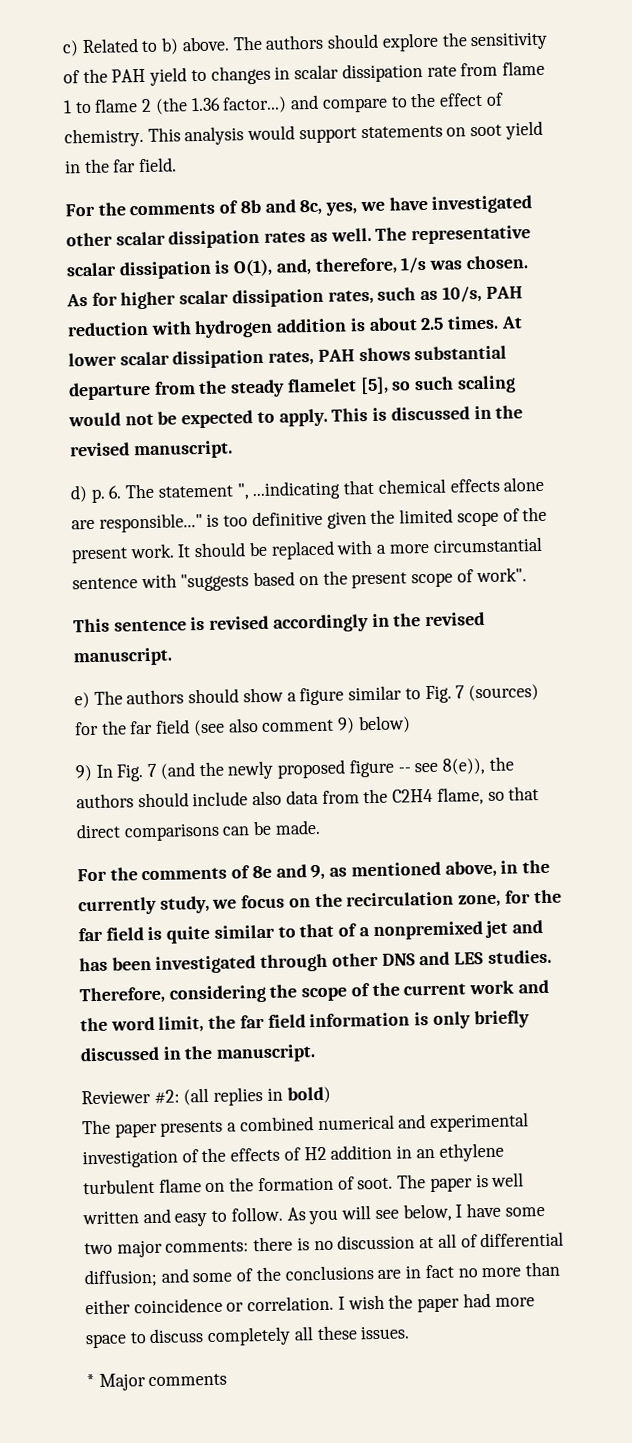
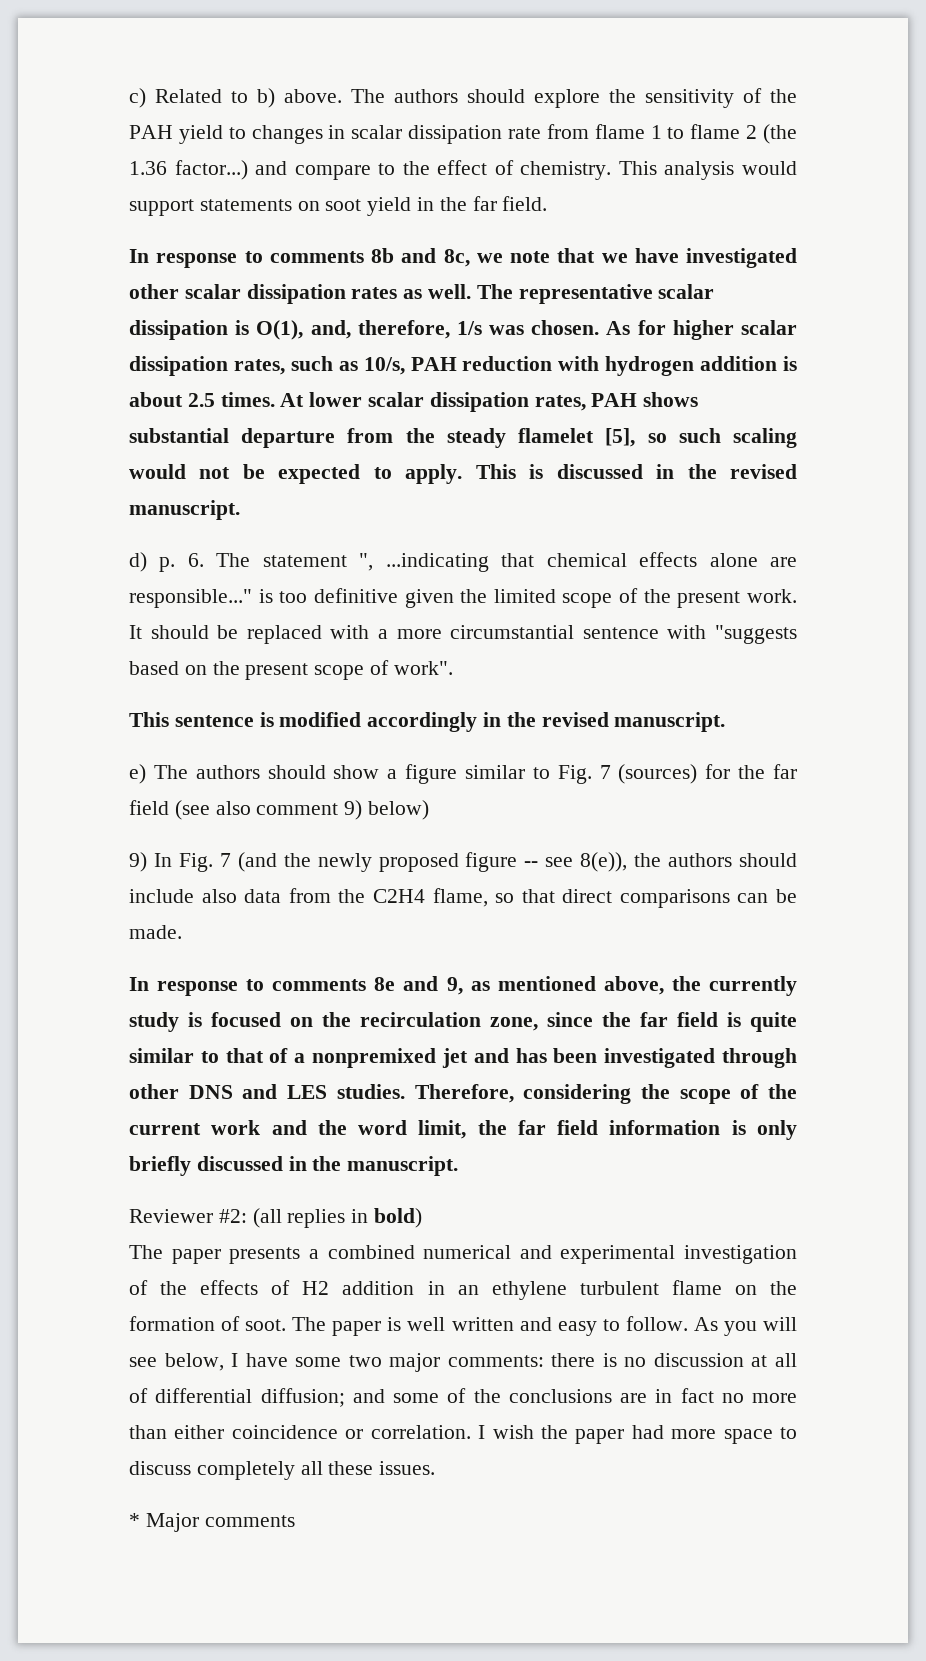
- For the comments of 8b and 8c, yes, we have investigated other scalar dissipation rates as well.
+ In response to comments 8b and 8c, we note that we have investigated other scalar dissipation rates as well.
- This sentence is revised accordingly in the revised manuscript.
+ This sentence is modified accordingly in the revised manuscript.
- For the comments of 8e and 9, as mentioned above, in the currently study, we focus on the recirculation zone, for the far field is quite similar to that of a nonpremixed jet and has been investigated through other DNS and LES studies.
+ In response to comments 8e and 9, as mentioned above, the currently study is focused on the recirculation zone, since the far field is quite similar to that of a nonpremixed jet and has been investigated through other DNS and LES studies.

